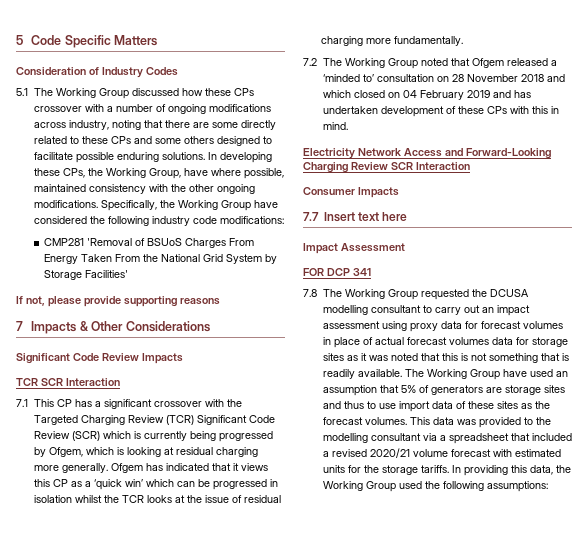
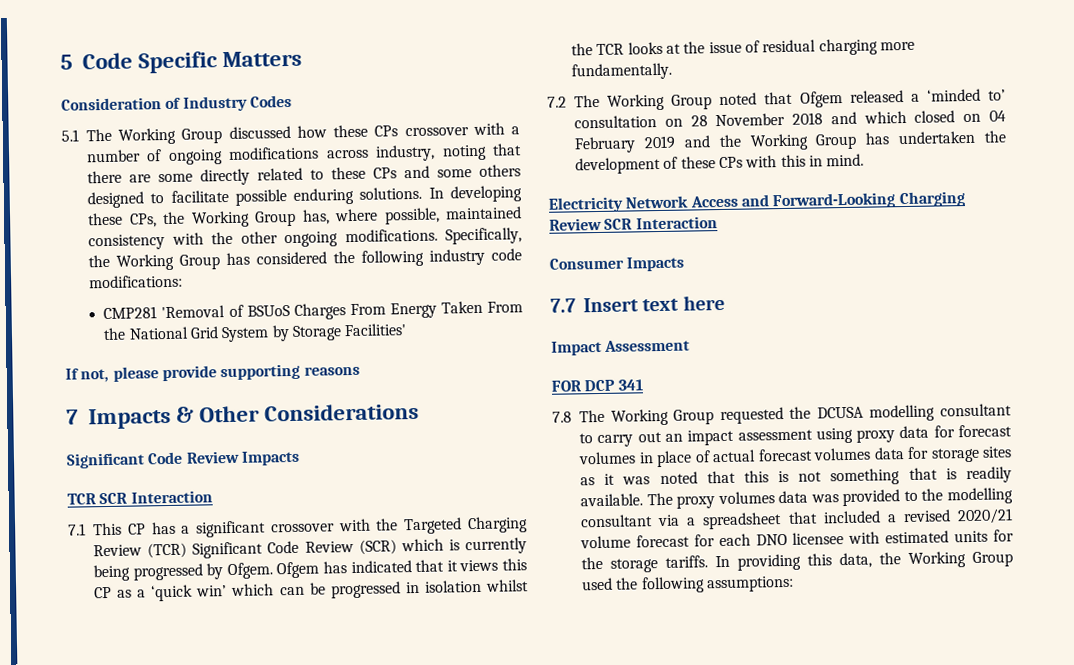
- In developing these CPs, the Working Group, have where possible, maintained consistency with the other ongoing modifications.
+ In developing these CPs, the Working Group has, where possible, maintained consistency with the other ongoing modifications.
- Specifically, the Working Group have considered the following industry code modifications:
+ Specifically, the Working Group has considered the following industry code modifications:
- 7.1 This CP has a significant crossover with the Targeted Charging Review (TCR) Significant Code Review (SCR) which is currently being progressed by Ofgem, which is looking at residual charging more generally.
+ 7.1 This CP has a significant crossover with the Targeted Charging Review (TCR) Significant Code Review (SCR) which is currently being progressed by Ofgem.
- 7.2 The Working Group noted that Ofgem released a ‘minded to’ consultation on 28 November 2018 and which closed on 04 February 2019 and has undertaken development of these CPs with this in mind.
+ 7.2 The Working Group noted that Ofgem released a ‘minded to’ consultation on 28 November 2018 and which closed on 04 February 2019 and the Working Group has undertaken the development of these CPs with this in mind.
- The Working Group have used an assumption that 5% of generators are storage sites and thus to use import data of these sites as the forecast volumes. This data was provided to the modelling consultant via a spreadsheet that included a revised 2020/21 volume forecast with estimated units for the storage tariffs.
+ The proxy volumes data was provided to the modelling consultant via a spreadsheet that included a revised 2020/21 volume forecast for each DNO licensee with estimated units for the storage tariffs.

